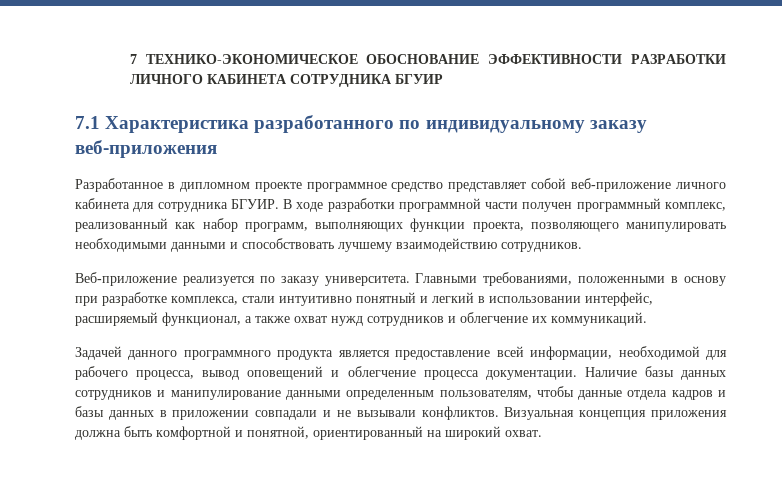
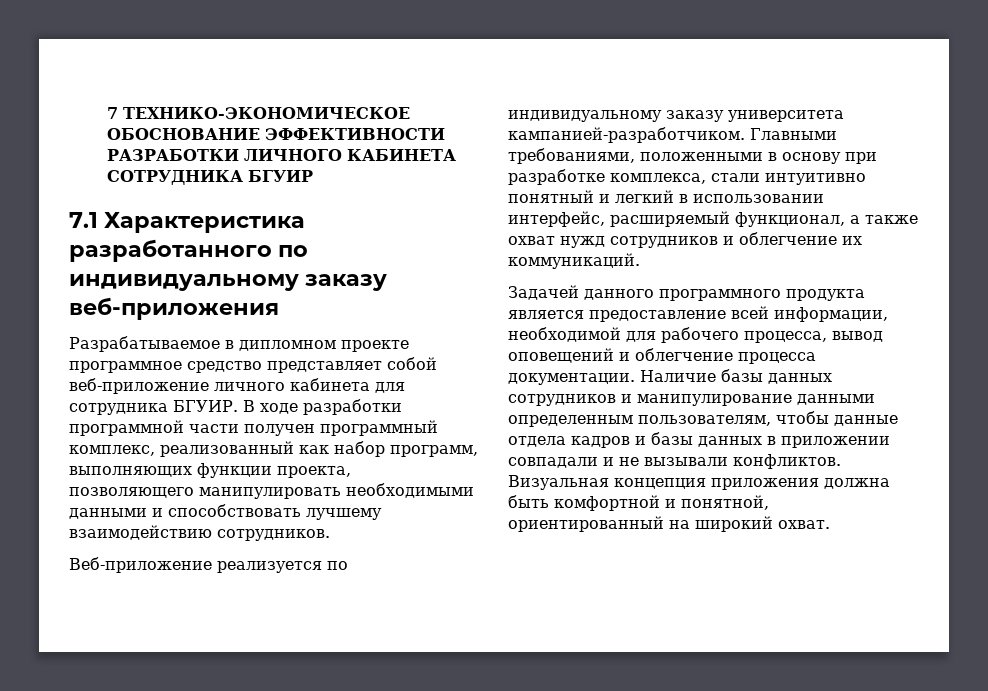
- Разработанное в дипломном проекте программное средство представляет собой веб-приложение личного кабинета для сотрудника БГУИР.
+ Разрабатываемое в дипломном проекте программное средство представляет собой веб-приложение личного кабинета для сотрудника БГУИР.
- Веб-приложение реализуется по заказу университета.
+ Веб-приложение реализуется по индивидуальному заказу университета кампанией-разработчиком.

